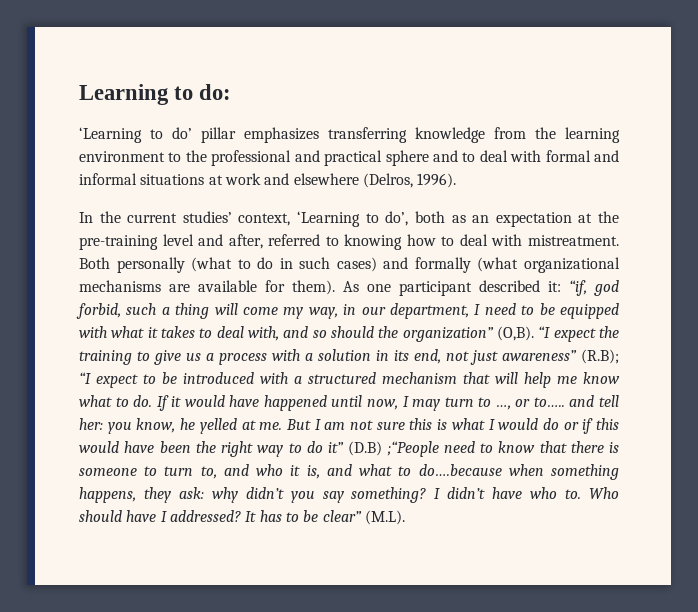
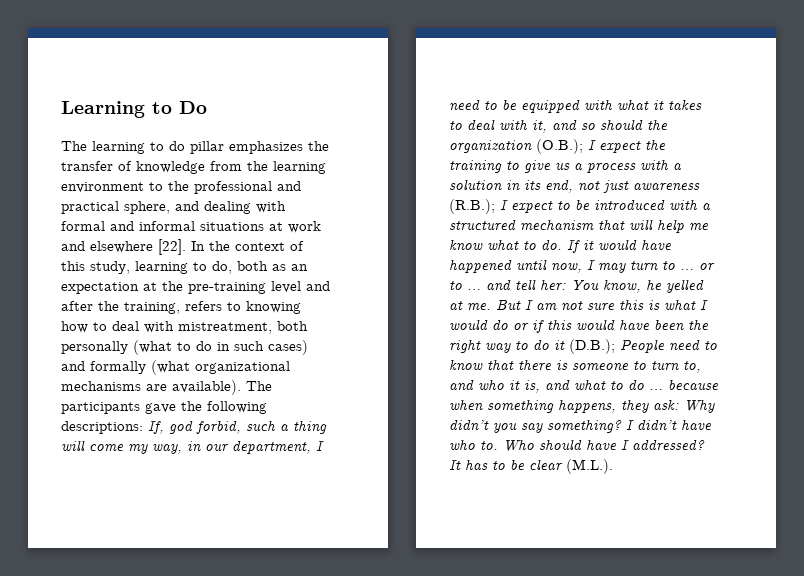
- Learning to do:
- ‘Learning to do’ pillar emphasizes transferring knowledge from the learning environment to the professional and practical sphere and to deal with formal and informal situations at work and elsewhere (Delros, 1996).
- In the current studies’ context, ‘Learning to do’, both as an expectation at the pre-training level and after, referred to knowing how to deal with mistreatment. Both personally (what to do in such cases) and formally (what organizational mechanisms are available for them). As one participant described it: “if, god forbid, such a thing will come my way, in our department, I need to be equipped with what it takes to deal with, and so should the organization” (O,B). “I expect the training to give us a process with a solution in its end, not just awareness” (R.B); “I expect to be introduced with a structured mechanism that will help me know what to do.
+ Learning to Do
+ The learning to do pillar emphasizes the transfer of knowledge from the learning environment to the professional and practical sphere, and dealing with formal and informal situations at work and elsewhere [22]. In the context of this study, learning to do, both as an expectation at the pre-training level and after the training, refers to knowing how to deal with mistreatment, both personally (what to do in such cases) and formally (what organizational mechanisms are available). The participants gave the following descriptions: If, god forbid, such a thing will come my way, in our department, I need to be equipped with what it takes to deal with it, and so should the organization (O.B.); I expect the training to give us a process with a solution in its end, not just awareness (R.B.); I expect to be introduced with a structured mechanism that will help me know what to do.
- If it would have happened until now, I may turn to …, or to….. and tell her: you know, he yelled at me.
+ If it would have happened until now, I may turn to … or to … and tell her: You know, he yelled at me.
- But I am not sure this is what I would do or if this would have been the right way to do it” (D.B) ;“People need to know that there is someone to turn to, and who it is, and what to do….because when something happens, they ask: why didn’t you say something?
+ But I am not sure this is what I would do or if this would have been the right way to do it (D.B.); People need to know that there is someone to turn to, and who it is, and what to do … because when something happens, they ask: Why didn’t you say something?
- It has to be clear” (M.L).
+ It has to be clear (M.L.).

